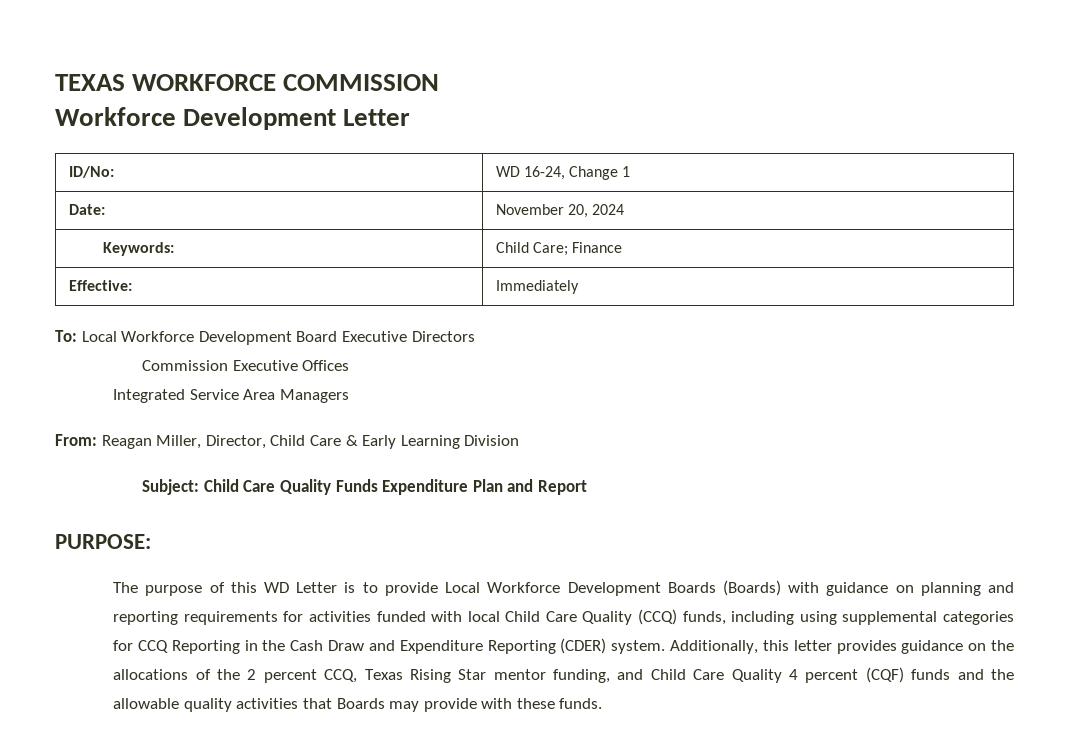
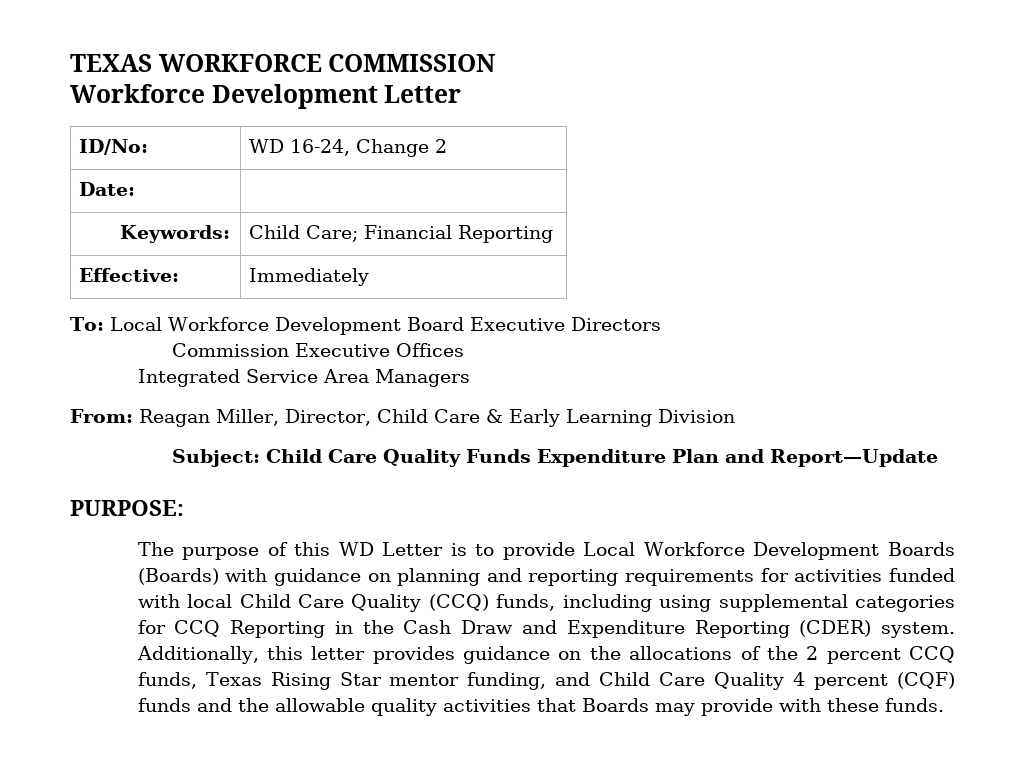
- ID/No: | WD 16-24, Change 1
+ ID/No: | WD 16-24, Change 2
- Date: | November 20, 2024
+ Date: |
- Keywords: | Child Care; Finance
+ Keywords: | Child Care; Financial Reporting
- Subject: Child Care Quality Funds Expenditure Plan and Report
+ Subject: Child Care Quality Funds Expenditure Plan and Report—Update
- Additionally, this letter provides guidance on the allocations of the 2 percent CCQ, Texas Rising Star mentor funding, and Child Care Quality 4 percent (CQF) funds and the allowable quality activities that Boards may provide with these funds.
+ Additionally, this letter provides guidance on the allocations of the 2 percent CCQ funds, Texas Rising Star mentor funding, and Child Care Quality 4 percent (CQF) funds and the allowable quality activities that Boards may provide with these funds.

